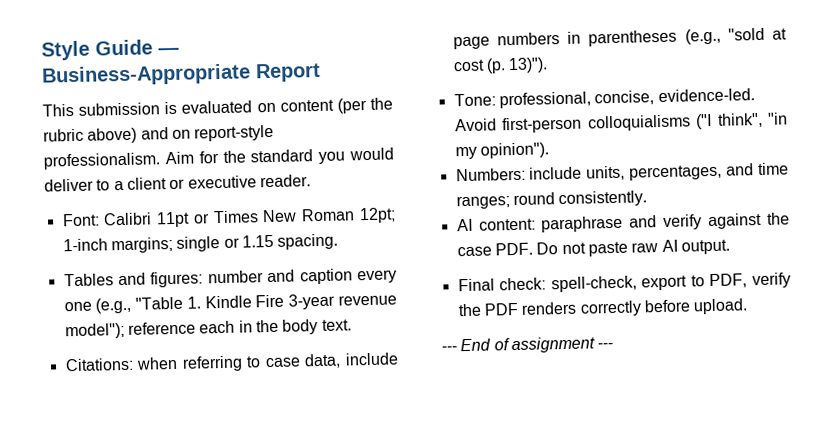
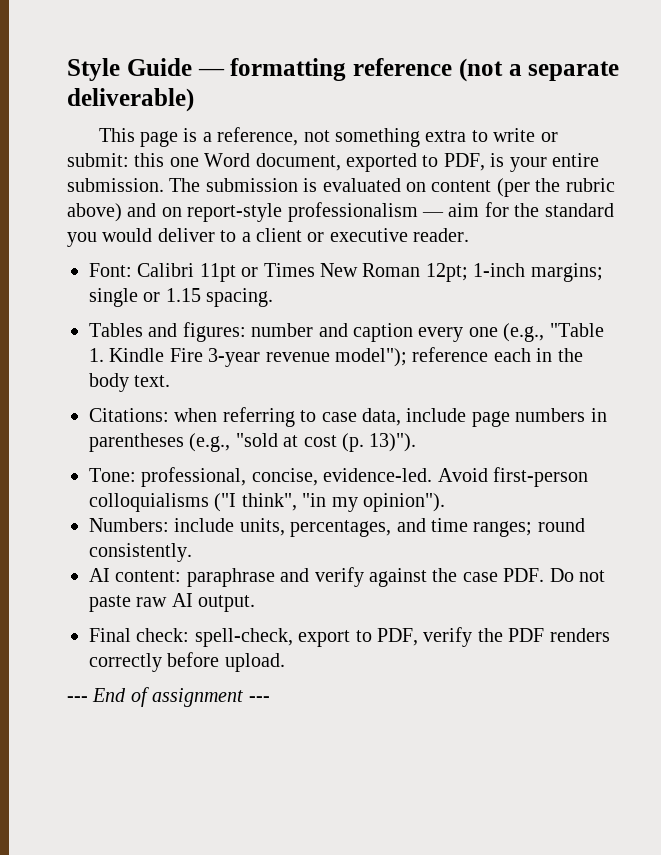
- Style Guide — Business-Appropriate Report
- This submission is evaluated on content (per the rubric above) and on report-style professionalism. Aim for the standard you would deliver to a client or executive reader.
+ Style Guide — formatting reference (not a separate deliverable)
+ This page is a reference, not something extra to write or submit: this one Word document, exported to PDF, is your entire submission. The submission is evaluated on content (per the rubric above) and on report-style professionalism — aim for the standard you would deliver to a client or executive reader.

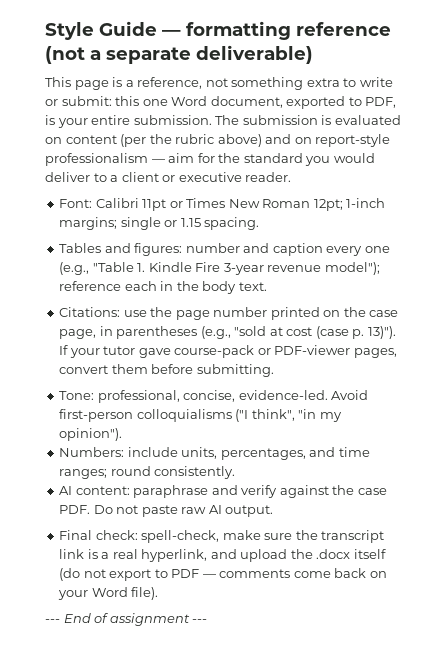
- Citations: when referring to case data, include page numbers in parentheses (e.g., "sold at cost (p. 13)").
+ Citations: use the page number printed on the case page, in parentheses (e.g., "sold at cost (case p. 13)"). If your tutor gave course-pack or PDF-viewer pages, convert them before submitting.
- Final check: spell-check, export to PDF, verify the PDF renders correctly before upload.
+ Final check: spell-check, make sure the transcript link is a real hyperlink, and upload the .docx itself (do not export to PDF — comments come back on your Word file).

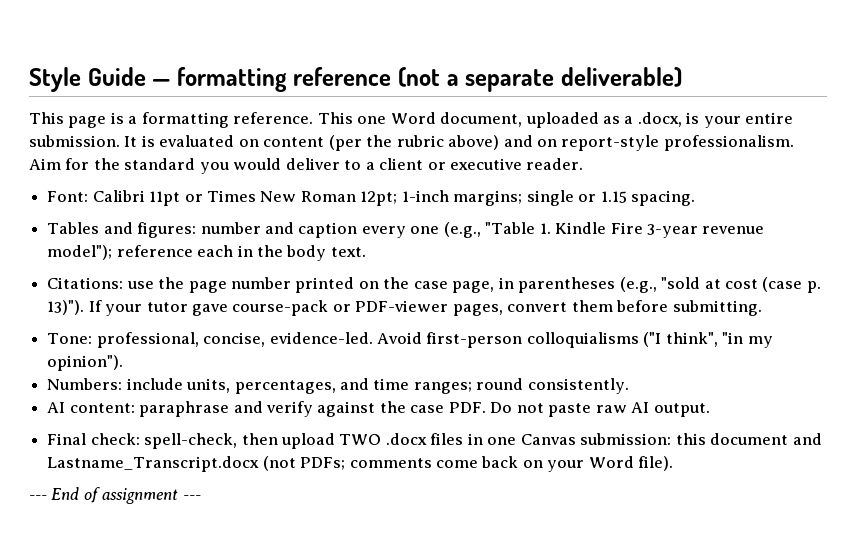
- This page is a reference, not something extra to write or submit: this one Word document, exported to PDF, is your entire submission.
+ This page is a formatting reference. This one Word document, uploaded as a .docx, is your entire submission.
- The submission is evaluated on content (per the rubric above) and on report-style professionalism — aim for the standard you would deliver to a client or executive reader.
+ It is evaluated on content (per the rubric above) and on report-style professionalism. Aim for the standard you would deliver to a client or executive reader.
- Final check: spell-check, make sure the transcript link is a real hyperlink, and upload the .docx itself (do not export to PDF — comments come back on your Word file).
+ Final check: spell-check, then upload TWO .docx files in one Canvas submission: this document and Lastname_Transcript.docx (not PDFs; comments come back on your Word file).

